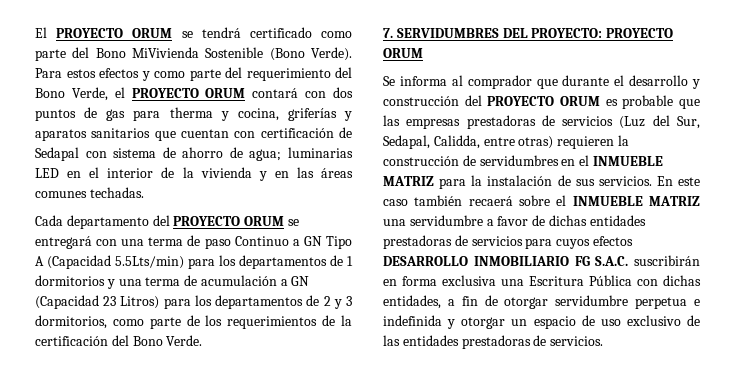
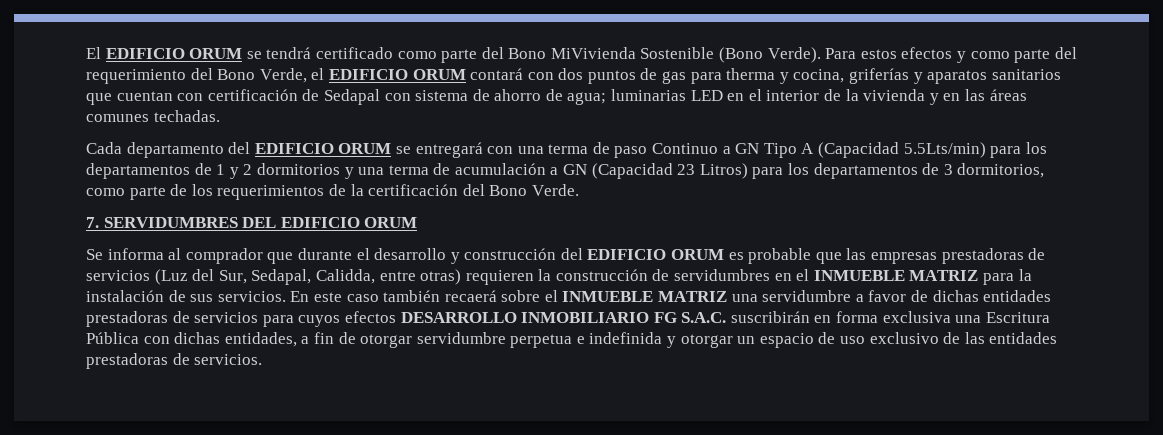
- El PROYECTO ORUM se tendrá certificado como parte del Bono MiVivienda Sostenible (Bono Verde).
+ El EDIFICIO ORUM se tendrá certificado como parte del Bono MiVivienda Sostenible (Bono Verde).
- Para estos efectos y como parte del requerimiento del Bono Verde, el PROYECTO ORUM contará con dos puntos de gas para therma y cocina, griferías y aparatos sanitarios que cuentan con certificación de Sedapal con sistema de ahorro de agua; luminarias LED en el interior de la vivienda y en las áreas comunes techadas.
+ Para estos efectos y como parte del requerimiento del Bono Verde, el EDIFICIO ORUM contará con dos puntos de gas para therma y cocina, griferías y aparatos sanitarios que cuentan con certificación de Sedapal con sistema de ahorro de agua; luminarias LED en el interior de la vivienda y en las áreas comunes techadas.
- Cada departamento del PROYECTO ORUM se entregará con una terma de paso Continuo a GN Tipo A (Capacidad 5.5Lts/min) para los departamentos de 1 dormitorios y una terma de acumulación a GN (Capacidad 23 Litros) para los departamentos de 2 y 3 dormitorios, como parte de los requerimientos de la certificación del Bono Verde.
+ Cada departamento del EDIFICIO ORUM se entregará con una terma de paso Continuo a GN Tipo A (Capacidad 5.5Lts/min) para los departamentos de 1 y 2 dormitorios y una terma de acumulación a GN (Capacidad 23 Litros) para los departamentos de 3 dormitorios, como parte de los requerimientos de la certificación del Bono Verde.
- 7. SERVIDUMBRES DEL PROYECTO: PROYECTO ORUM
+ 7. SERVIDUMBRES DEL EDIFICIO ORUM
- Se informa al comprador que durante el desarrollo y construcción del PROYECTO ORUM es probable que las empresas prestadoras de servicios (Luz del Sur, Sedapal, Calidda, entre otras) requieren la construcción de servidumbres en el INMUEBLE MATRIZ para la instalación de sus servicios.
+ Se informa al comprador que durante el desarrollo y construcción del EDIFICIO ORUM es probable que las empresas prestadoras de servicios (Luz del Sur, Sedapal, Calidda, entre otras) requieren la construcción de servidumbres en el INMUEBLE MATRIZ para la instalación de sus servicios.

